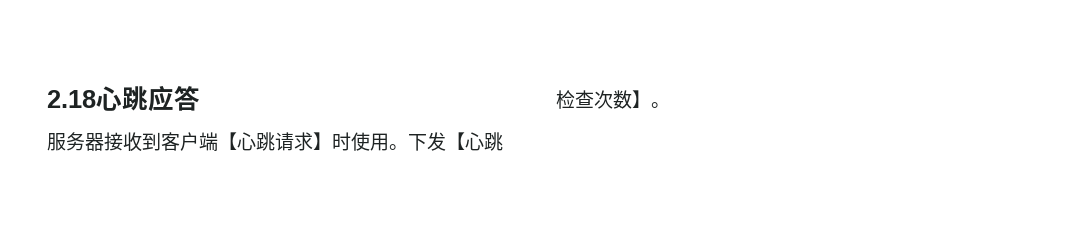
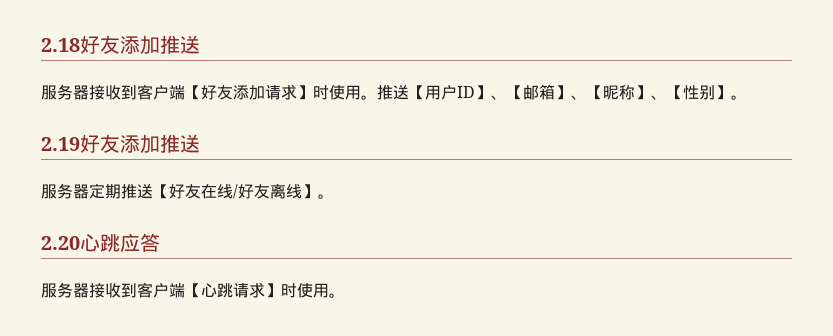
- 2.18心跳应答
+ 2.18好友添加推送
+ 服务器接收到客户端【好友添加请求】时使用。推送【用户ID】、【邮箱】、【昵称】、【性别】。
+ 2.19好友添加推送
+ 服务器定期推送【好友在线/好友离线】。
+ 2.20心跳应答
- 下发【心跳检查次数】。

